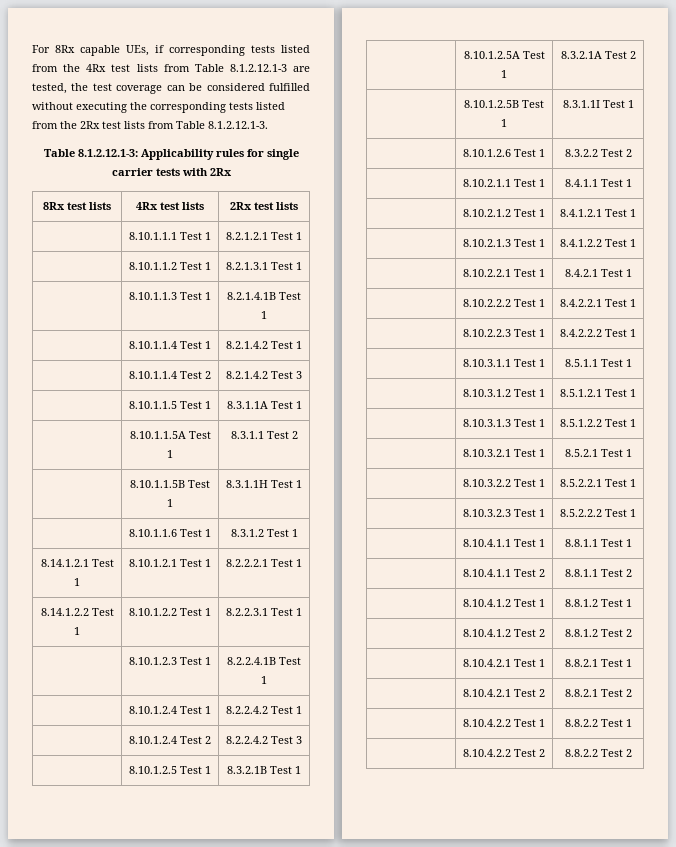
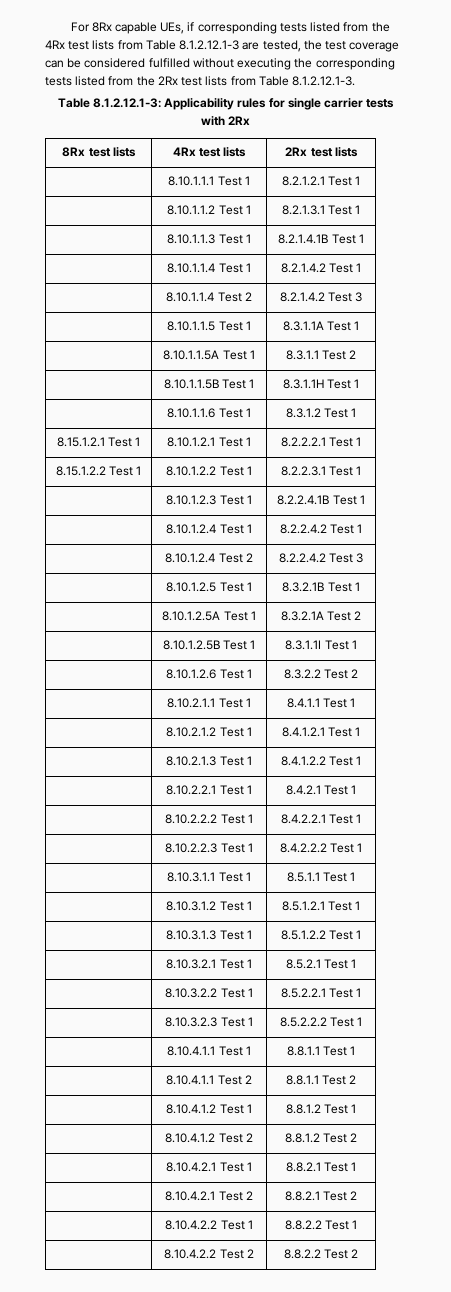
- 8.14.1.2.1 Test 1 | 8.10.1.2.1 Test 1 | 8.2.2.2.1 Test 1
+ 8.15.1.2.1 Test 1 | 8.10.1.2.1 Test 1 | 8.2.2.2.1 Test 1
- 8.14.1.2.2 Test 1 | 8.10.1.2.2 Test 1 | 8.2.2.3.1 Test 1
+ 8.15.1.2.2 Test 1 | 8.10.1.2.2 Test 1 | 8.2.2.3.1 Test 1

